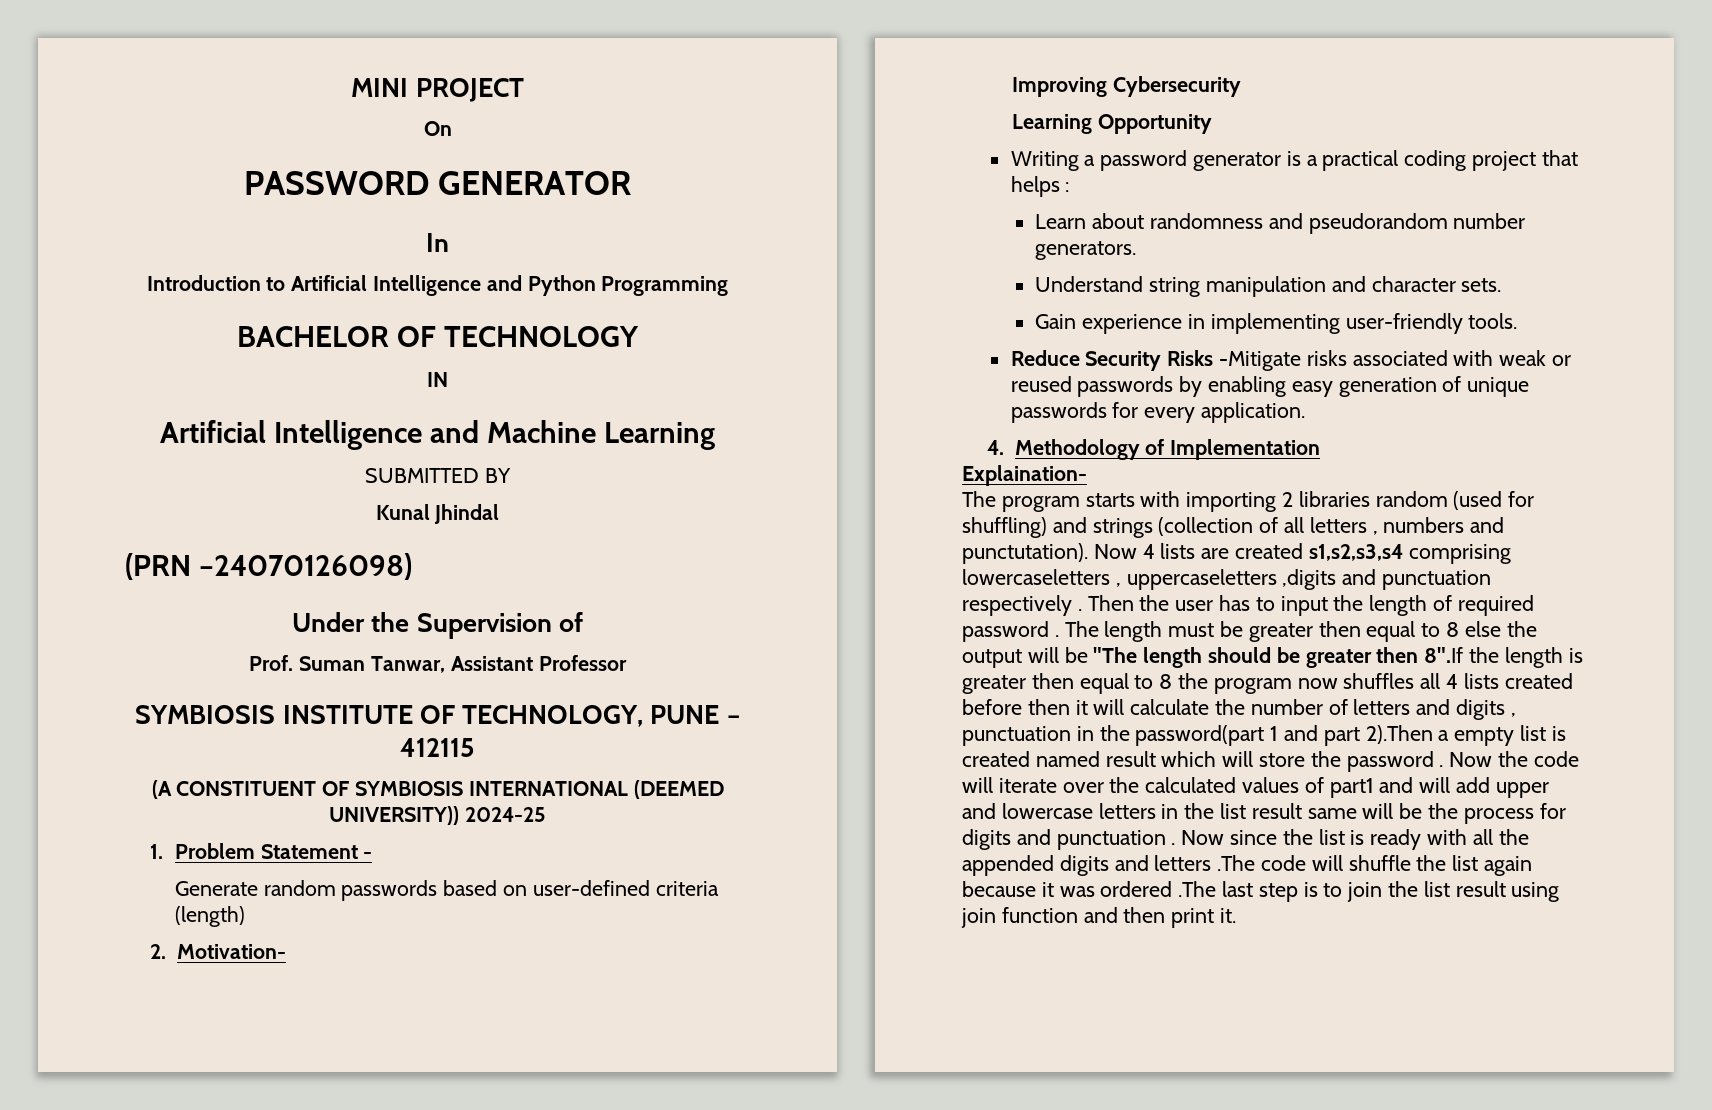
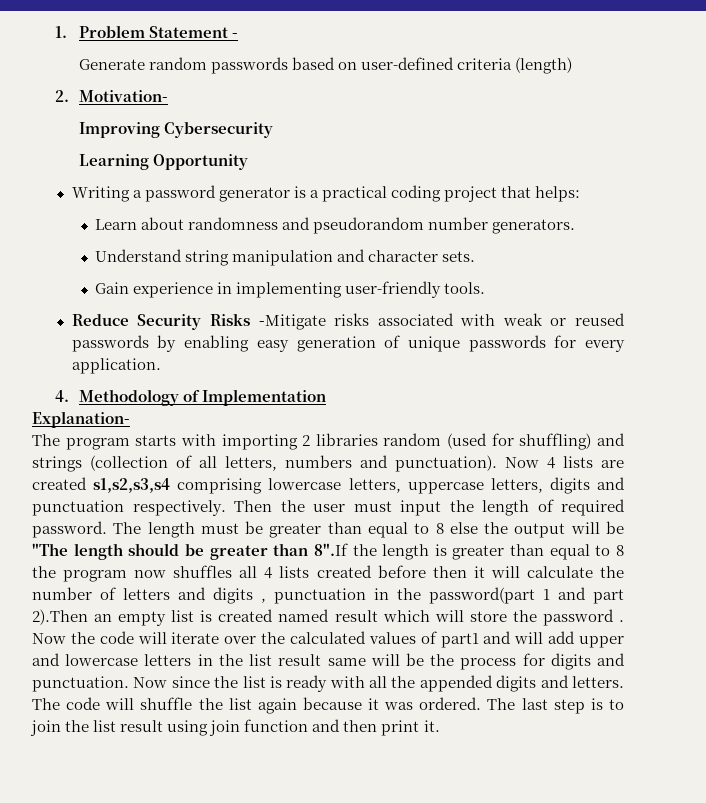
- MINI PROJECT
- On
- PASSWORD GENERATOR
- In
- Introduction to Artificial Intelligence and Python Programming
- BACHELOR OF TECHNOLOGY
- IN
- Artificial Intelligence and Machine Learning
- SUBMITTED BY
- Kunal Jhindal
- (PRN –24070126098)
- Under the Supervision of
- Prof. Suman Tanwar, Assistant Professor
- SYMBIOSIS INSTITUTE OF TECHNOLOGY, PUNE – 412115
- (A CONSTITUENT OF SYMBIOSIS INTERNATIONAL (DEEMED UNIVERSITY)) 2024-25
- Writing a password generator is a practical coding project that helps :
+ Writing a password generator is a practical coding project that helps:
- Explaination-
+ Explanation-
- The program starts with importing 2 libraries random (used for shuffling) and strings (collection of all letters , numbers and punctutation).
+ The program starts with importing 2 libraries random (used for shuffling) and strings (collection of all letters, numbers and punctuation).
- Now 4 lists are created s1,s2,s3,s4 comprising lowercaseletters , uppercaseletters ,digits and punctuation respectively .
+ Now 4 lists are created s1,s2,s3,s4 comprising lowercase letters, uppercase letters, digits and punctuation respectively.
- Then the user has to input the length of required password .
+ Then the user must input the length of required password.
- The length must be greater then equal to 8 else the output will be "The length should be greater then 8".If the length is greater then equal to 8 the program now shuffles all 4 lists created before then it will calculate the number of letters and digits , punctuation in the password(part 1 and part 2).Then a empty list is created named result which will store the password .
+ The length must be greater than equal to 8 else the output will be "The length should be greater than 8".If the length is greater than equal to 8 the program now shuffles all 4 lists created before then it will calculate the number of letters and digits , punctuation in the password(part 1 and part 2).Then an empty list is created named result which will store the password .
- Now the code will iterate over the calculated values of part1 and will add upper and lowercase letters in the list result same will be the process for digits and punctuation .
+ Now the code will iterate over the calculated values of part1 and will add upper and lowercase letters in the list result same will be the process for digits and punctuation.
- Now since the list is ready with all the appended digits and letters .The code will shuffle the list again because it was ordered .The last step is to join the list result using join function and then print it.
+ Now since the list is ready with all the appended digits and letters. The code will shuffle the list again because it was ordered. The last step is to join the list result using join function and then print it.

